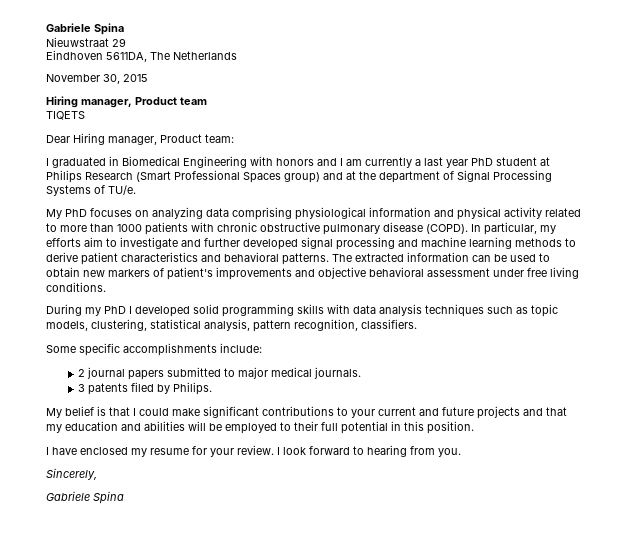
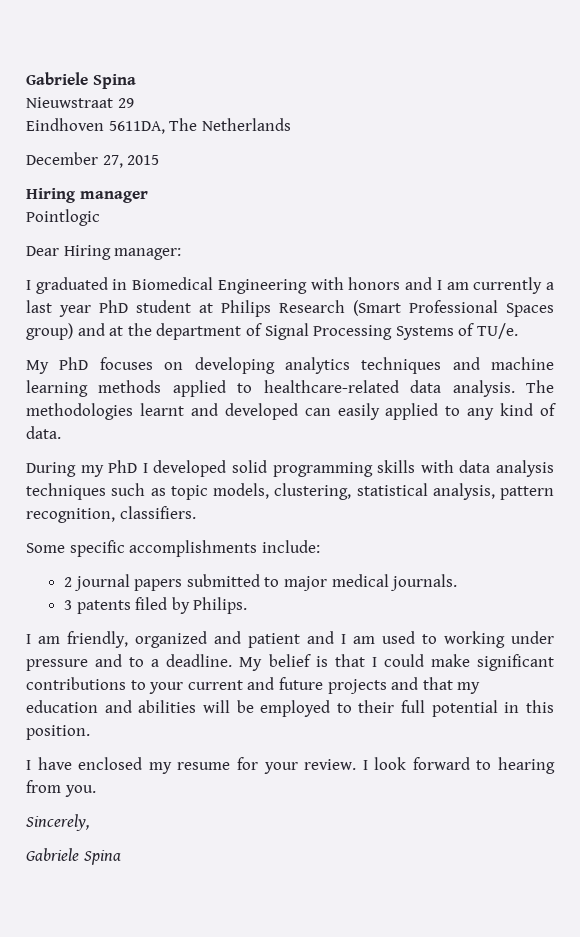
- November 30, 2015
+ December 27, 2015
- Hiring manager, Product team
- TIQETS
+ Hiring manager
+ Pointlogic
- Dear Hiring manager, Product team:
+ Dear Hiring manager:
- My PhD focuses on analyzing data comprising physiological information and physical activity related to more than 1000 patients with chronic obstructive pulmonary disease (COPD). In particular, my efforts aim to investigate and further developed signal processing and machine learning methods to derive patient characteristics and behavioral patterns. The extracted information can be used to obtain new markers of patient's improvements and objective behavioral assessment under free living conditions.
+ My PhD focuses on developing analytics techniques and machine learning methods applied to healthcare-related data analysis. The methodologies learnt and developed can easily applied to any kind of data.
+ I am friendly, organized and patient and I am used to working under pressure and to a deadline.

